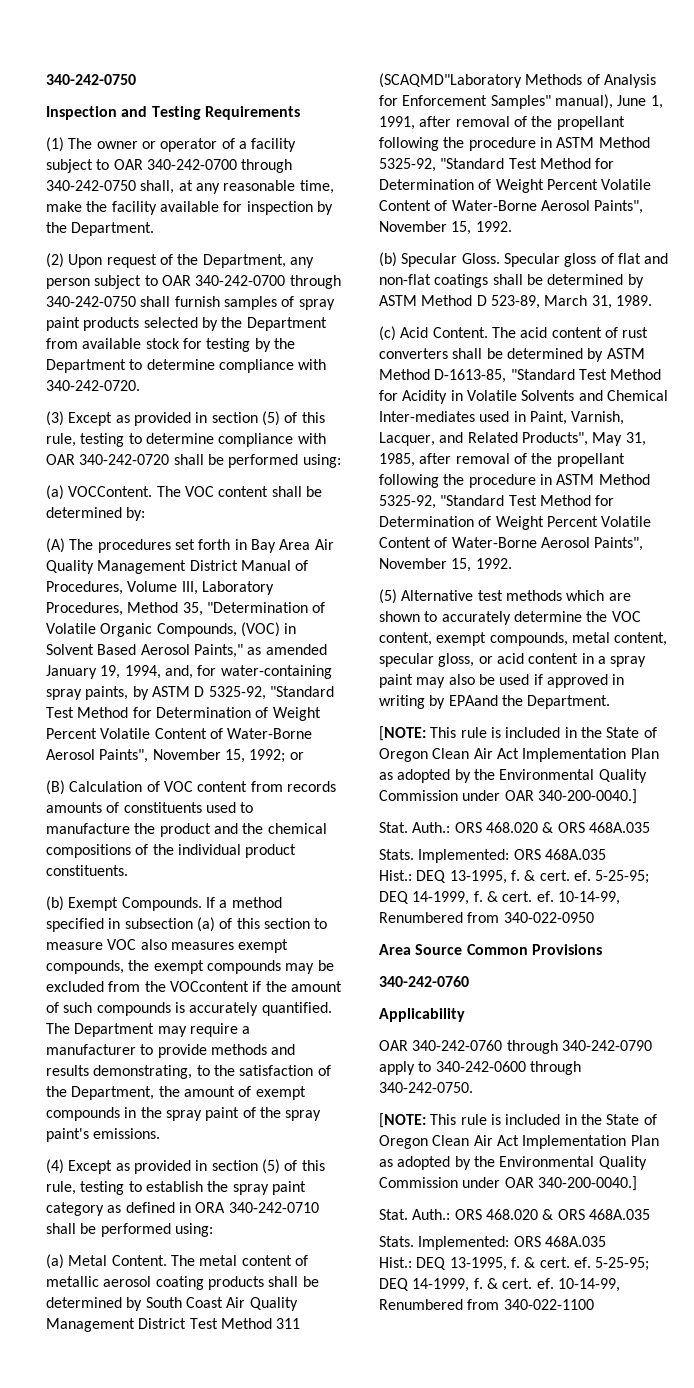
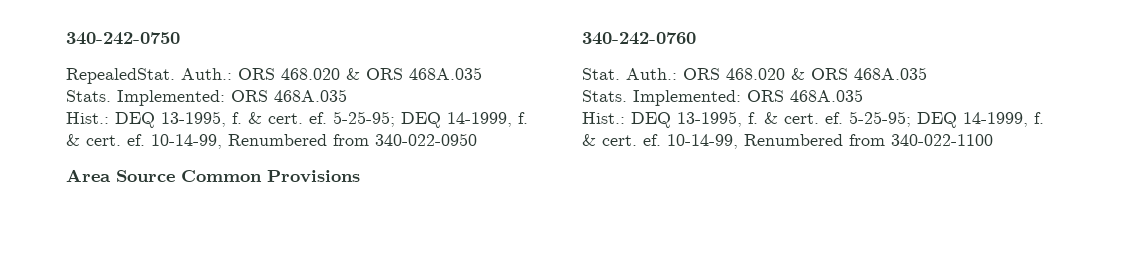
- Inspection and Testing Requirements
- (1) The owner or operator of a facility subject to OAR 340-242-0700 through 340-242-0750 shall, at any reasonable time, make the facility available for inspection by the Department.
- (2) Upon request of the Department, any person subject to OAR 340-242-0700 through 340-242-0750 shall furnish samples of spray paint products selected by the Department from available stock for testing by the Department to determine compliance with 340-242-0720.
- (3) Except as provided in section (5) of this rule, testing to determine compliance with OAR 340-242-0720 shall be performed using:
- (a) VOCContent. The VOC content shall be determined by:
- (A) The procedures set forth in Bay Area Air Quality Management District Manual of Procedures, Volume III, Laboratory Procedures, Method 35, "Determination of Volatile Organic Compounds, (VOC) in Solvent Based Aerosol Paints," as amended January 19, 1994, and, for water-containing spray paints, by ASTM D 5325-92, "Standard Test Method for Determination of Weight Percent Volatile Content of Water-Borne Aerosol Paints", November 15, 1992; or
- (B) Calculation of VOC content from records amounts of constituents used to manufacture the product and the chemical compositions of the individual product constituents.
- (b) Exempt Compounds. If a method specified in subsection (a) of this section to measure VOC also measures exempt compounds, the exempt compounds may be excluded from the VOCcontent if the amount of such compounds is accurately quantified. The Department may require a manufacturer to provide methods and results demonstrating, to the satisfaction of the Department, the amount of exempt compounds in the spray paint of the spray paint's emissions.
- (4) Except as provided in section (5) of this rule, testing to establish the spray paint category as defined in ORA 340-242-0710 shall be performed using:
- (a) Metal Content. The metal content of metallic aerosol coating products shall be determined by South Coast Air Quality Management District Test Method 311 (SCAQMD"Laboratory Methods of Analysis for Enforcement Samples" manual), June 1, 1991, after removal of the propellant following the procedure in ASTM Method 5325-92, "Standard Test Method for Determination of Weight Percent Volatile Content of Water-Borne Aerosol Paints", November 15, 1992.
- (b) Specular Gloss. Specular gloss of flat and non-flat coatings shall be determined by ASTM Method D 523-89, March 31, 1989.
- (c) Acid Content. The acid content of rust converters shall be determined by ASTM Method D-1613-85, "Standard Test Method for Acidity in Volatile Solvents and Chemical Inter-mediates used in Paint, Varnish, Lacquer, and Related Products", May 31, 1985, after removal of the propellant following the procedure in ASTM Method 5325-92, "Standard Test Method for Determination of Weight Percent Volatile Content of Water-Borne Aerosol Paints", November 15, 1992.
- (5) Alternative test methods which are shown to accurately determine the VOC content, exempt compounds, metal content, specular gloss, or acid content in a spray paint may also be used if approved in writing by EPAand the Department.
- [NOTE: This rule is included in the State of Oregon Clean Air Act Implementation Plan as adopted by the Environmental Quality Commission under OAR 340-200-0040.]
- Stat.
+ RepealedStat.
- Applicability
- OAR 340-242-0760 through 340-242-0790 apply to 340-242-0600 through 340-242-0750.
- [NOTE: This rule is included in the State of Oregon Clean Air Act Implementation Plan as adopted by the Environmental Quality Commission under OAR 340-200-0040.]

